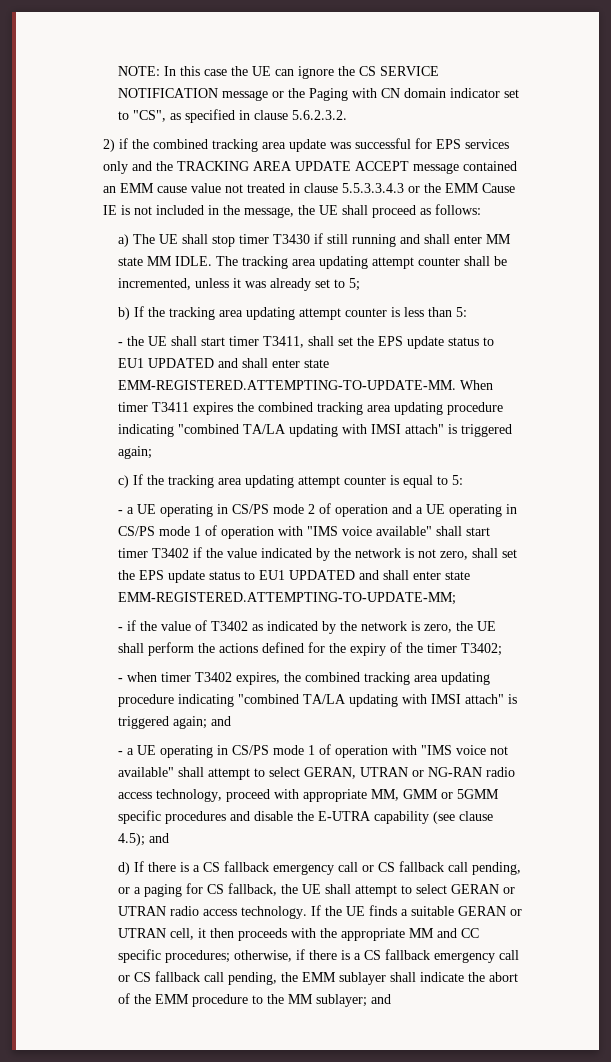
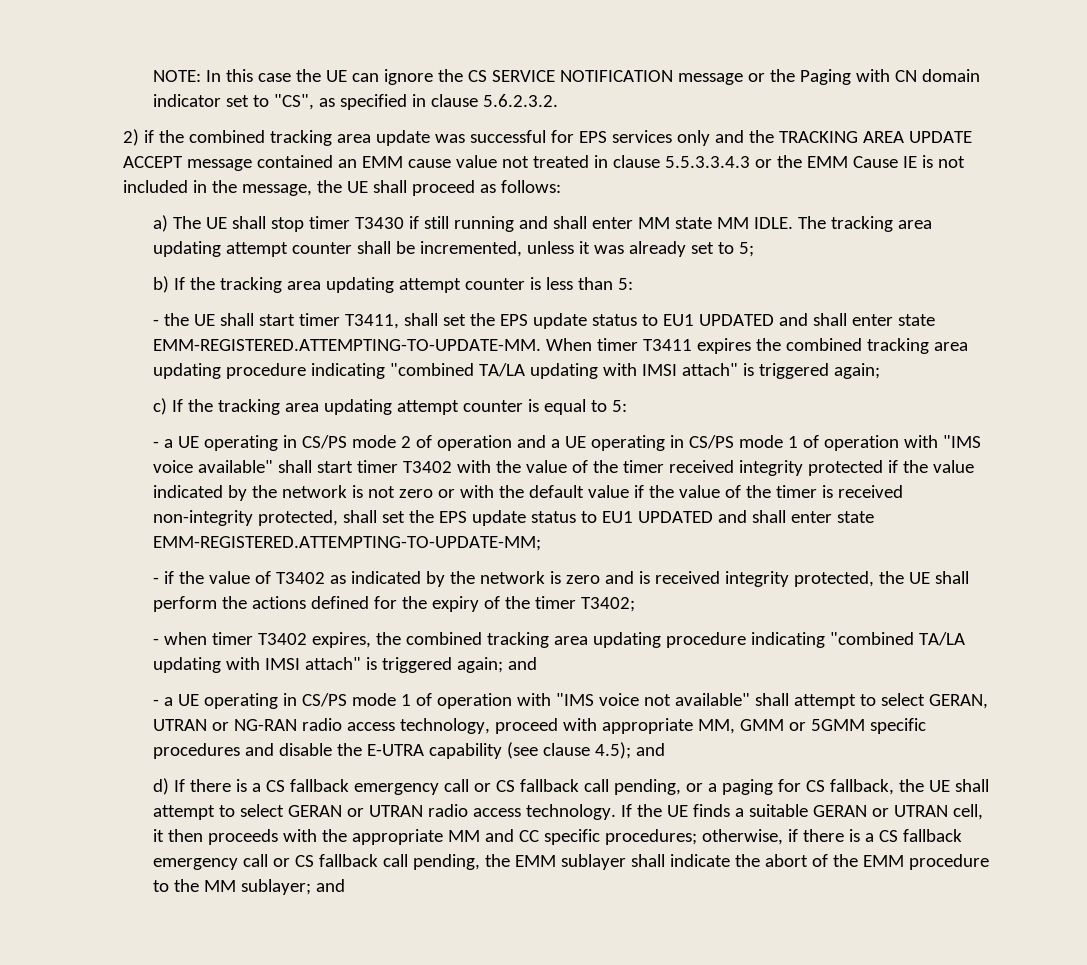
- - a UE operating in CS/PS mode 2 of operation and a UE operating in CS/PS mode 1 of operation with "IMS voice available" shall start timer T3402 if the value indicated by the network is not zero, shall set the EPS update status to EU1 UPDATED and shall enter state EMM-REGISTERED.ATTEMPTING-TO-UPDATE-MM;
+ - a UE operating in CS/PS mode 2 of operation and a UE operating in CS/PS mode 1 of operation with "IMS voice available" shall start timer T3402 with the value of the timer received integrity protected if the value indicated by the network is not zero or with the default value if the value of the timer is received non-integrity protected, shall set the EPS update status to EU1 UPDATED and shall enter state EMM-REGISTERED.ATTEMPTING-TO-UPDATE-MM;
- - if the value of T3402 as indicated by the network is zero, the UE shall perform the actions defined for the expiry of the timer T3402;
+ - if the value of T3402 as indicated by the network is zero and is received integrity protected, the UE shall perform the actions defined for the expiry of the timer T3402;

